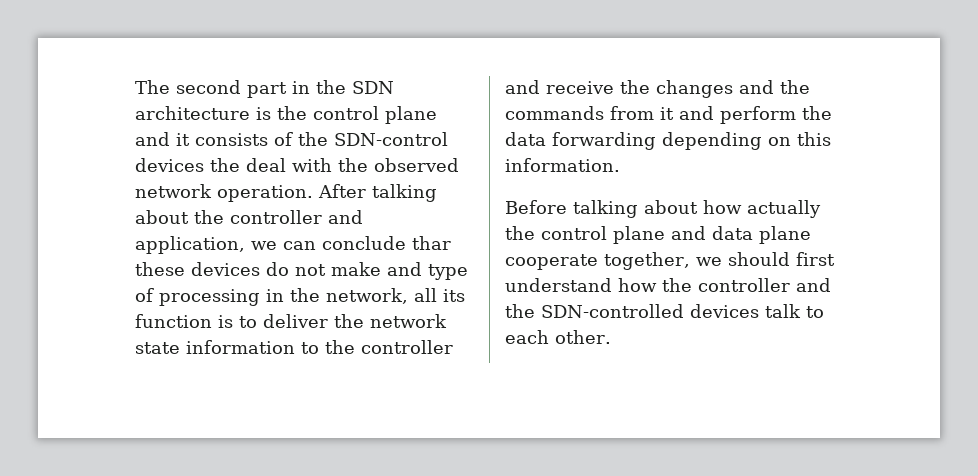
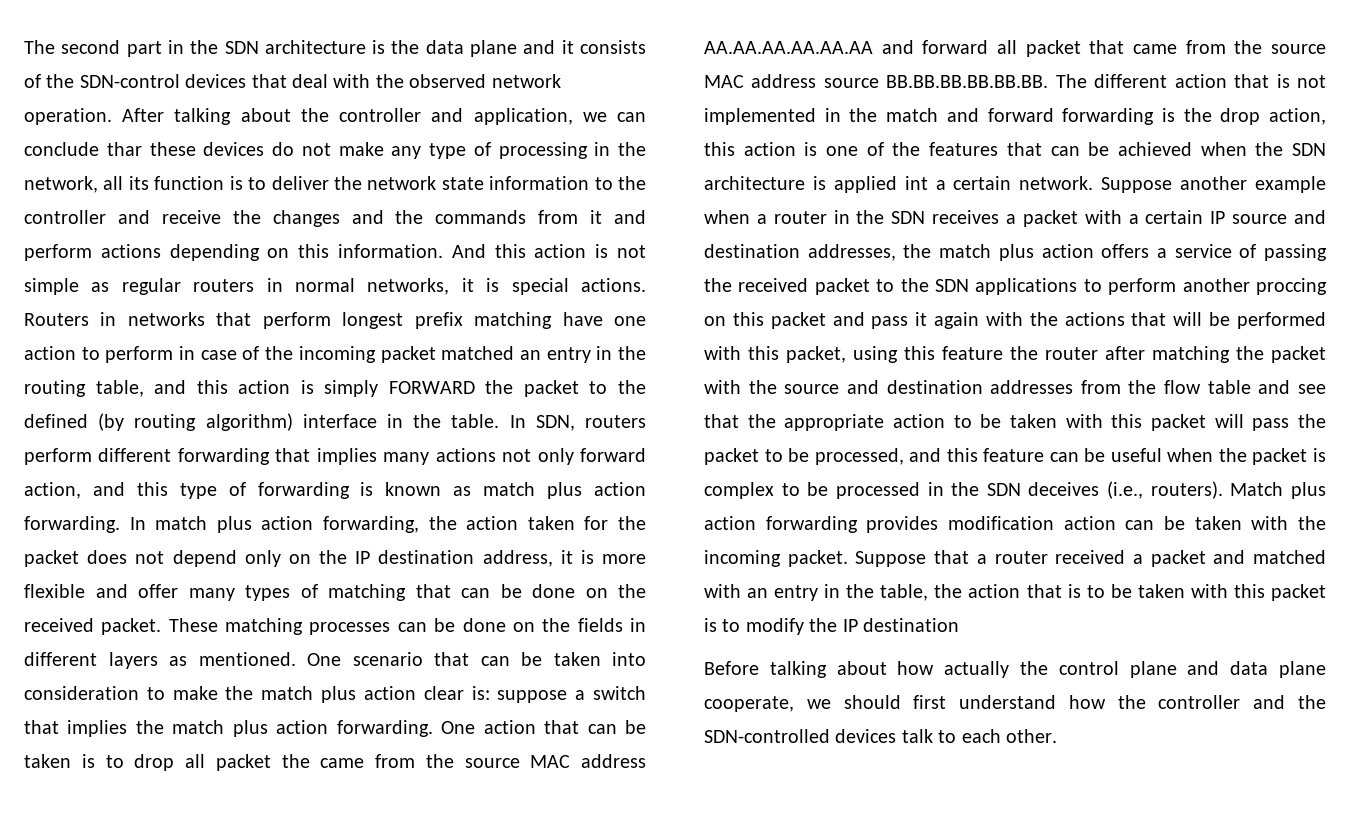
- The second part in the SDN architecture is the control plane and it consists of the SDN-control devices the deal with the observed network operation.
+ The second part in the SDN architecture is the data plane and it consists of the SDN-control devices that deal with the observed network operation.
- After talking about the controller and application, we can conclude thar these devices do not make and type of processing in the network, all its function is to deliver the network state information to the controller and receive the changes and the commands from it and perform the data forwarding depending on this information.
+ After talking about the controller and application, we can conclude thar these devices do not make any type of processing in the network, all its function is to deliver the network state information to the controller and receive the changes and the commands from it and perform actions depending on this information. And this action is not simple as regular routers in normal networks, it is special actions. Routers in networks that perform longest prefix matching have one action to perform in case of the incoming packet matched an entry in the routing table, and this action is simply FORWARD the packet to the defined (by routing algorithm) interface in the table. In SDN, routers perform different forwarding that implies many actions not only forward action, and this type of forwarding is known as match plus action forwarding. In match plus action forwarding, the action taken for the packet does not depend only on the IP destination address, it is more flexible and offer many types of matching that can be done on the received packet. These matching processes can be done on the fields in different layers as mentioned. One scenario that can be taken into consideration to make the match plus action clear is: suppose a switch that implies the match plus action forwarding. One action that can be taken is to drop all packet the came from the source MAC address AA.AA.AA.AA.AA.AA and forward all packet that came from the source MAC address source BB.BB.BB.BB.BB.BB. The different action that is not implemented in the match and forward forwarding is the drop action, this action is one of the features that can be achieved when the SDN architecture is applied int a certain network. Suppose another example when a router in the SDN receives a packet with a certain IP source and destination addresses, the match plus action offers a service of passing the received packet to the SDN applications to perform another proccing on this packet and pass it again with the actions that will be performed with this packet, using this feature the router after matching the packet with the source and destination addresses from the flow table and see that the appropriate action to be taken with this packet will pass the packet to be processed, and this feature can be useful when the packet is complex to be processed in the SDN deceives (i.e., routers). Match plus action forwarding provides modification action can be taken with the incoming packet. Suppose that a router received a packet and matched with an entry in the table, the action that is to be taken with this packet is to modify the IP destination
- Before talking about how actually the control plane and data plane cooperate together, we should first understand how the controller and the SDN-controlled devices talk to each other.
+ Before talking about how actually the control plane and data plane cooperate, we should first understand how the controller and the SDN-controlled devices talk to each other.

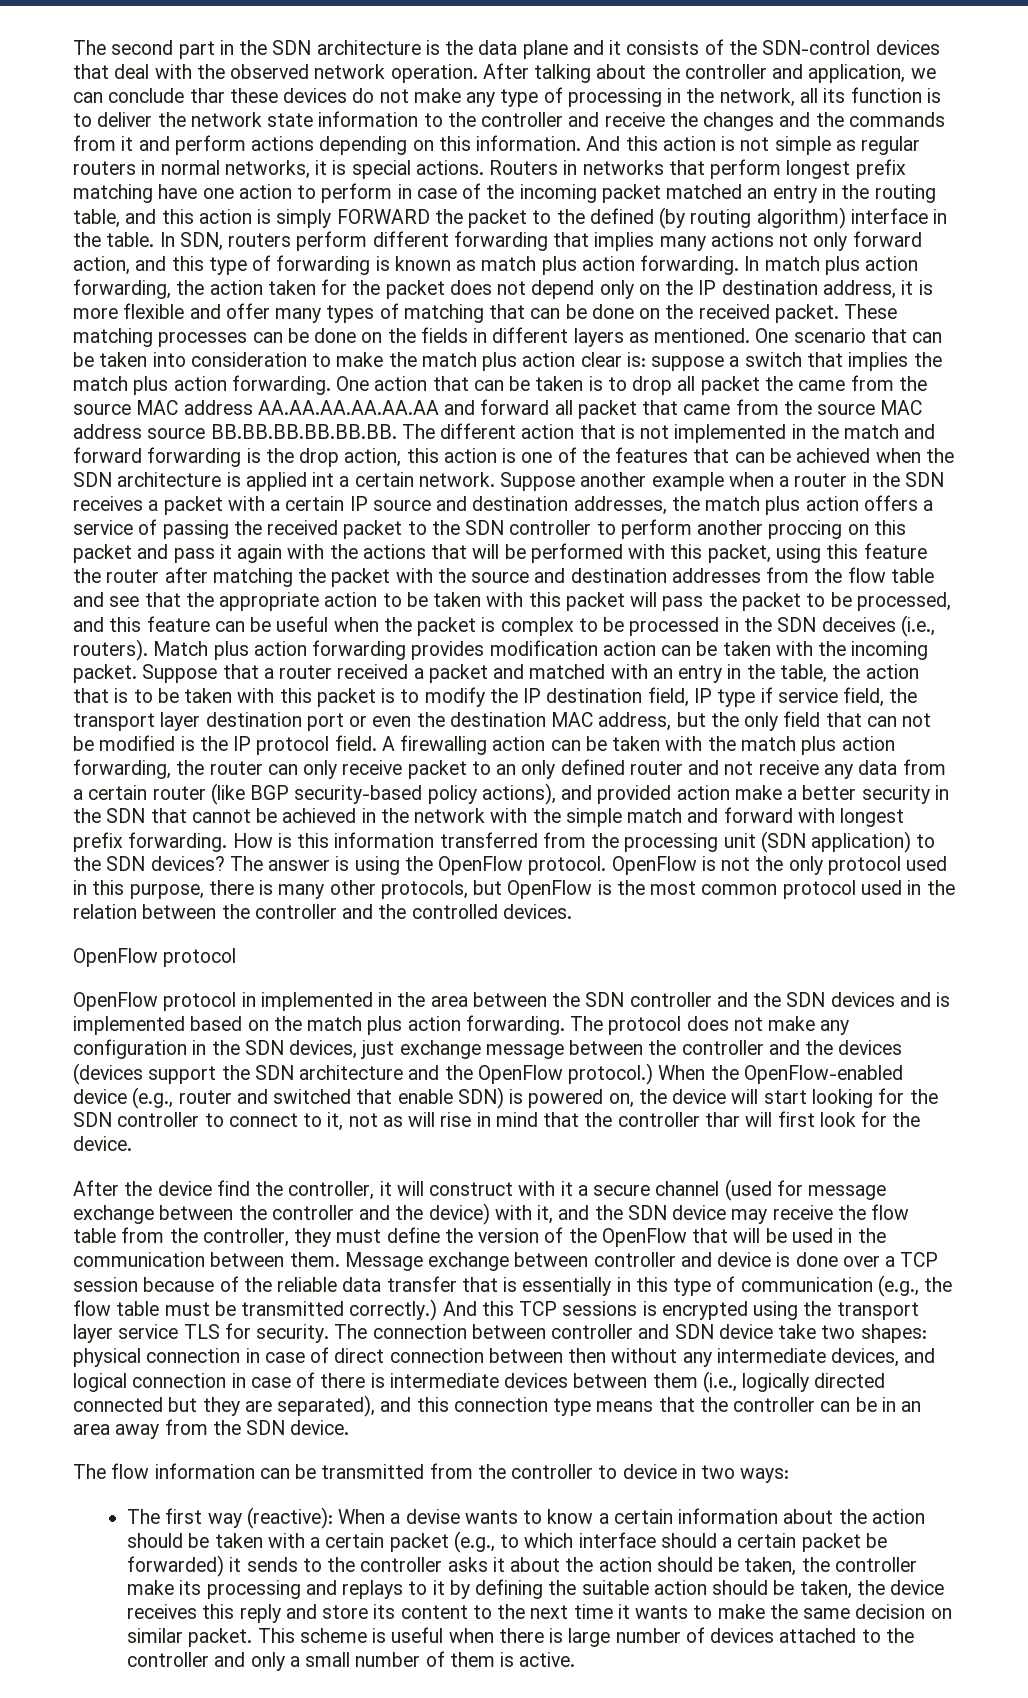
- Suppose another example when a router in the SDN receives a packet with a certain IP source and destination addresses, the match plus action offers a service of passing the received packet to the SDN applications to perform another proccing on this packet and pass it again with the actions that will be performed with this packet, using this feature the router after matching the packet with the source and destination addresses from the flow table and see that the appropriate action to be taken with this packet will pass the packet to be processed, and this feature can be useful when the packet is complex to be processed in the SDN deceives (i.e., routers).
+ Suppose another example when a router in the SDN receives a packet with a certain IP source and destination addresses, the match plus action offers a service of passing the received packet to the SDN controller to perform another proccing on this packet and pass it again with the actions that will be performed with this packet, using this feature the router after matching the packet with the source and destination addresses from the flow table and see that the appropriate action to be taken with this packet will pass the packet to be processed, and this feature can be useful when the packet is complex to be processed in the SDN deceives (i.e., routers).
- Suppose that a router received a packet and matched with an entry in the table, the action that is to be taken with this packet is to modify the IP destination
- Before talking about how actually the control plane and data plane cooperate, we should first understand how the controller and the SDN-controlled devices talk to each other.
+ Suppose that a router received a packet and matched with an entry in the table, the action that is to be taken with this packet is to modify the IP destination field, IP type if service field, the transport layer destination port or even the destination MAC address, but the only field that can not be modified is the IP protocol field. A firewalling action can be taken with the match plus action forwarding, the router can only receive packet to an only defined router and not receive any data from a certain router (like BGP security-based policy actions), and provided action make a better security in the SDN that cannot be achieved in the network with the simple match and forward with longest prefix forwarding. How is this information transferred from the processing unit (SDN application) to the SDN devices? The answer is using the OpenFlow protocol. OpenFlow is not the only protocol used in this purpose, there is many other protocols, but OpenFlow is the most common protocol used in the relation between the controller and the controlled devices.
+ OpenFlow protocol
+ OpenFlow protocol in implemented in the area between the SDN controller and the SDN devices and is implemented based on the match plus action forwarding. The protocol does not make any configuration in the SDN devices, just exchange message between the controller and the devices (devices support the SDN architecture and the OpenFlow protocol.) When the OpenFlow-enabled device (e.g., router and switched that enable SDN) is powered on, the device will start looking for the SDN controller to connect to it, not as will rise in mind that the controller thar will first look for the device.
+ After the device find the controller, it will construct with it a secure channel (used for message exchange between the controller and the device) with it, and the SDN device may receive the flow table from the controller, they must define the version of the OpenFlow that will be used in the communication between them. Message exchange between controller and device is done over a TCP session because of the reliable data transfer that is essentially in this type of communication (e.g., the flow table must be transmitted correctly.) And this TCP sessions is encrypted using the transport layer service TLS for security. The connection between controller and SDN device take two shapes: physical connection in case of direct connection between then without any intermediate devices, and logical connection in case of there is intermediate devices between them (i.e., logically directed connected but they are separated), and this connection type means that the controller can be in an area away from the SDN device.
+ The flow information can be transmitted from the controller to device in two ways:
+ The first way (reactive): When a devise wants to know a certain information about the action should be taken with a certain packet (e.g., to which interface should a certain packet be forwarded) it sends to the controller asks it about the action should be taken, the controller make its processing and replays to it by defining the suitable action should be taken, the device receives this reply and store its content to the next time it wants to make the same decision on similar packet. This scheme is useful when there is large number of devices attached to the controller and only a small number of them is active.

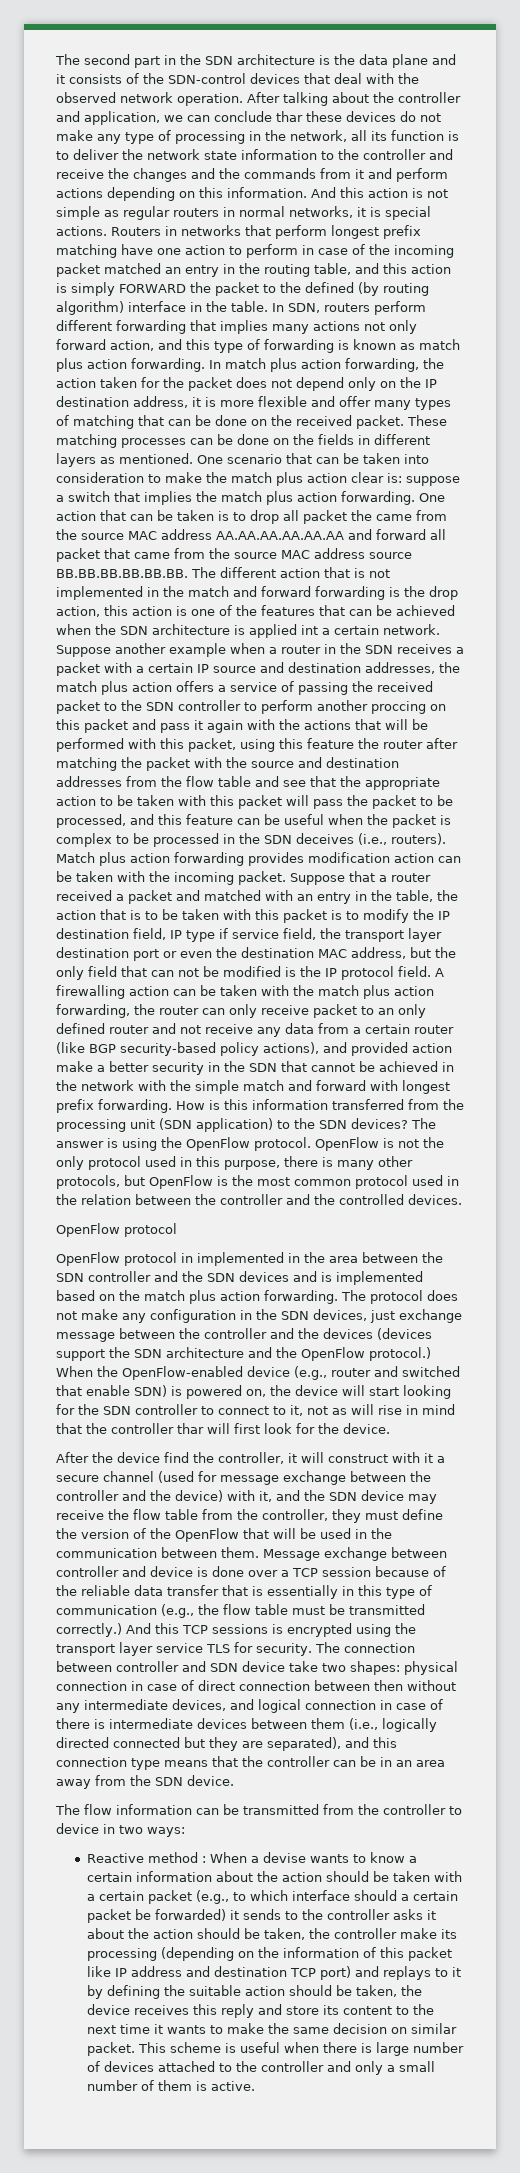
- The first way (reactive):
+ Reactive method :
- When a devise wants to know a certain information about the action should be taken with a certain packet (e.g., to which interface should a certain packet be forwarded) it sends to the controller asks it about the action should be taken, the controller make its processing and replays to it by defining the suitable action should be taken, the device receives this reply and store its content to the next time it wants to make the same decision on similar packet.
+ When a devise wants to know a certain information about the action should be taken with a certain packet (e.g., to which interface should a certain packet be forwarded) it sends to the controller asks it about the action should be taken, the controller make its processing (depending on the information of this packet like IP address and destination TCP port) and replays to it by defining the suitable action should be taken, the device receives this reply and store its content to the next time it wants to make the same decision on similar packet.

